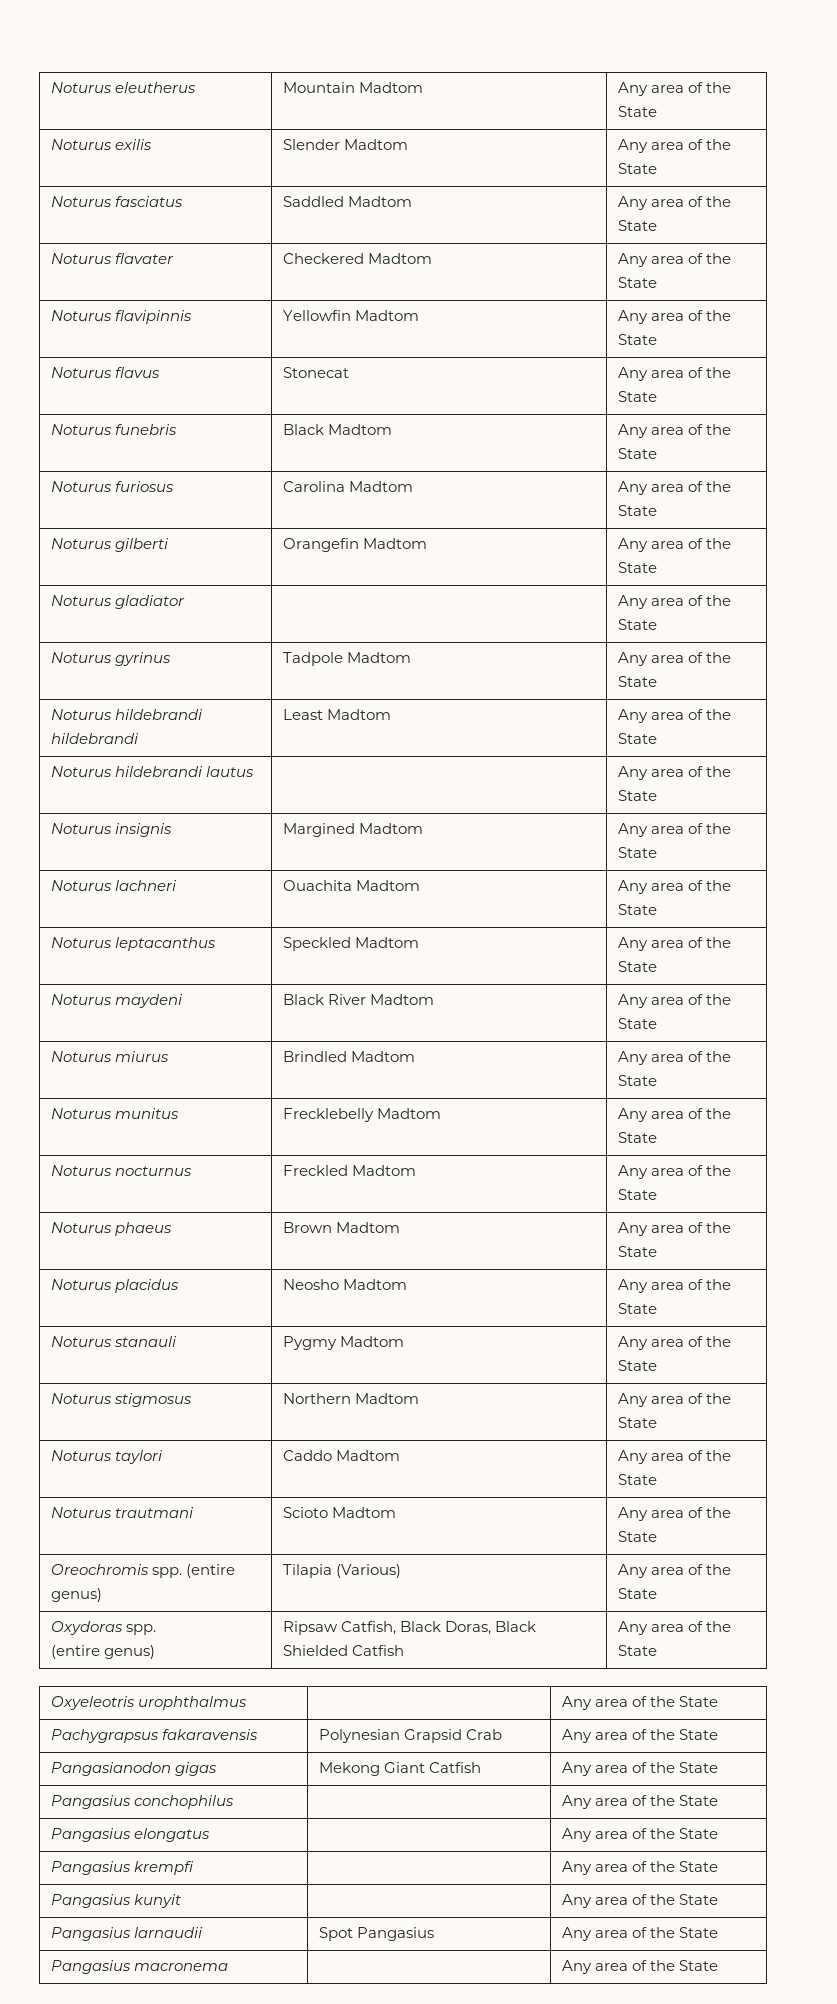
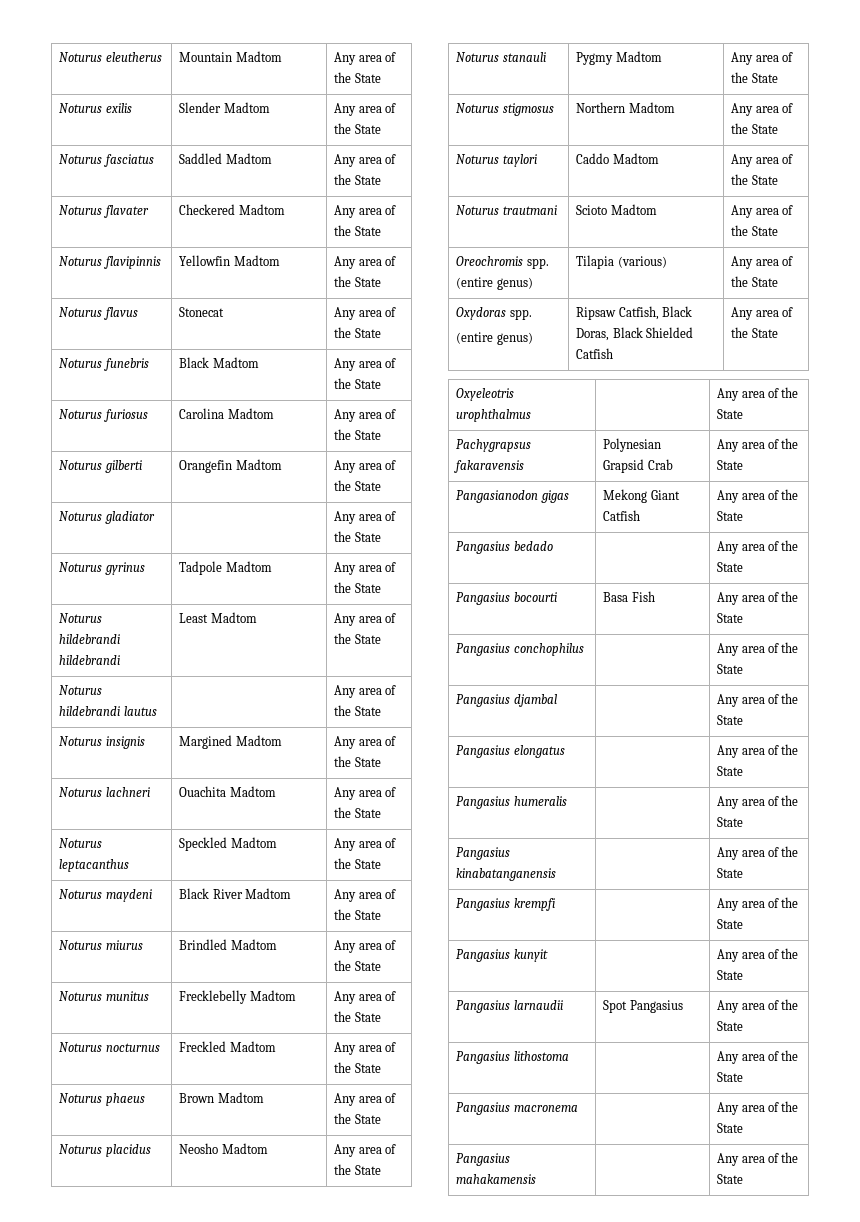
- Oreochromis spp. (entire genus) | Tilapia (Various) | Any area of the State
+ Oreochromis spp. (entire genus) | Tilapia (various) | Any area of the State
+ Pangasius bedado | | Any area of the State
+ Pangasius bocourti | Basa Fish | Any area of the State
+ Pangasius djambal | | Any area of the State
+ Pangasius humeralis | | Any area of the State
+ Pangasius kinabatanganensis | | Any area of the State
+ Pangasius lithostoma | | Any area of the State
+ Pangasius mahakamensis | | Any area of the State

